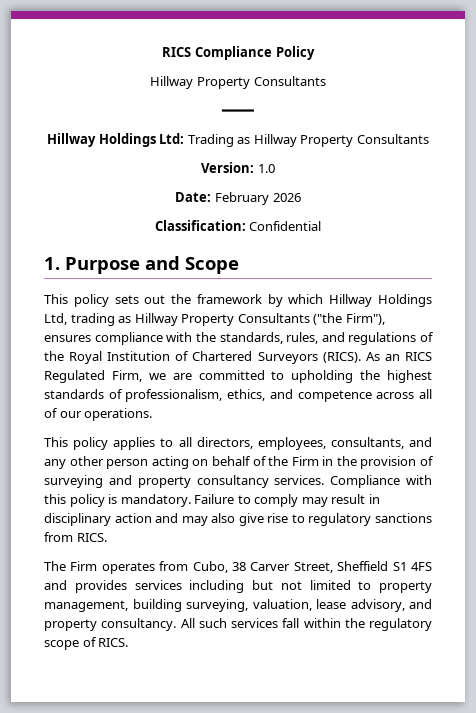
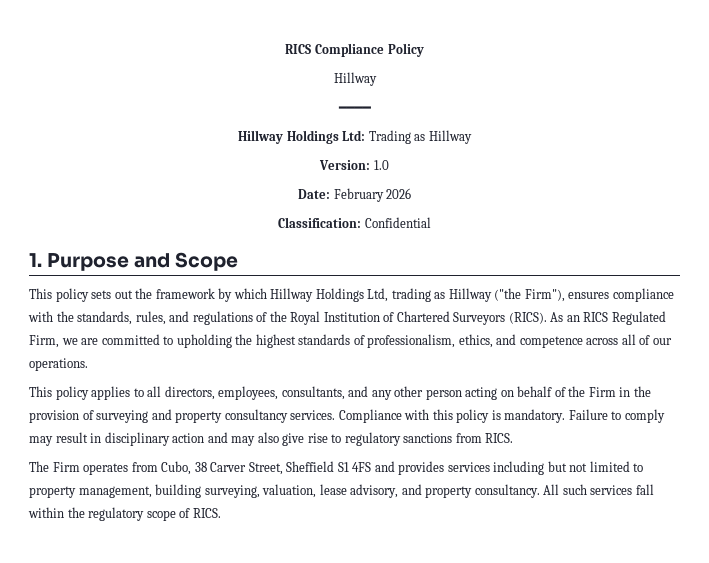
  RICS Compliance Policy
- Hillway Property Consultants
+ Hillway
- Hillway Holdings Ltd: Trading as Hillway Property Consultants
+ Hillway Holdings Ltd: Trading as Hillway
- This policy sets out the framework by which Hillway Holdings Ltd, trading as Hillway Property Consultants ("the Firm"), ensures compliance with the standards, rules, and regulations of the Royal Institution of Chartered Surveyors (RICS).
+ This policy sets out the framework by which Hillway Holdings Ltd, trading as Hillway ("the Firm"), ensures compliance with the standards, rules, and regulations of the Royal Institution of Chartered Surveyors (RICS).

